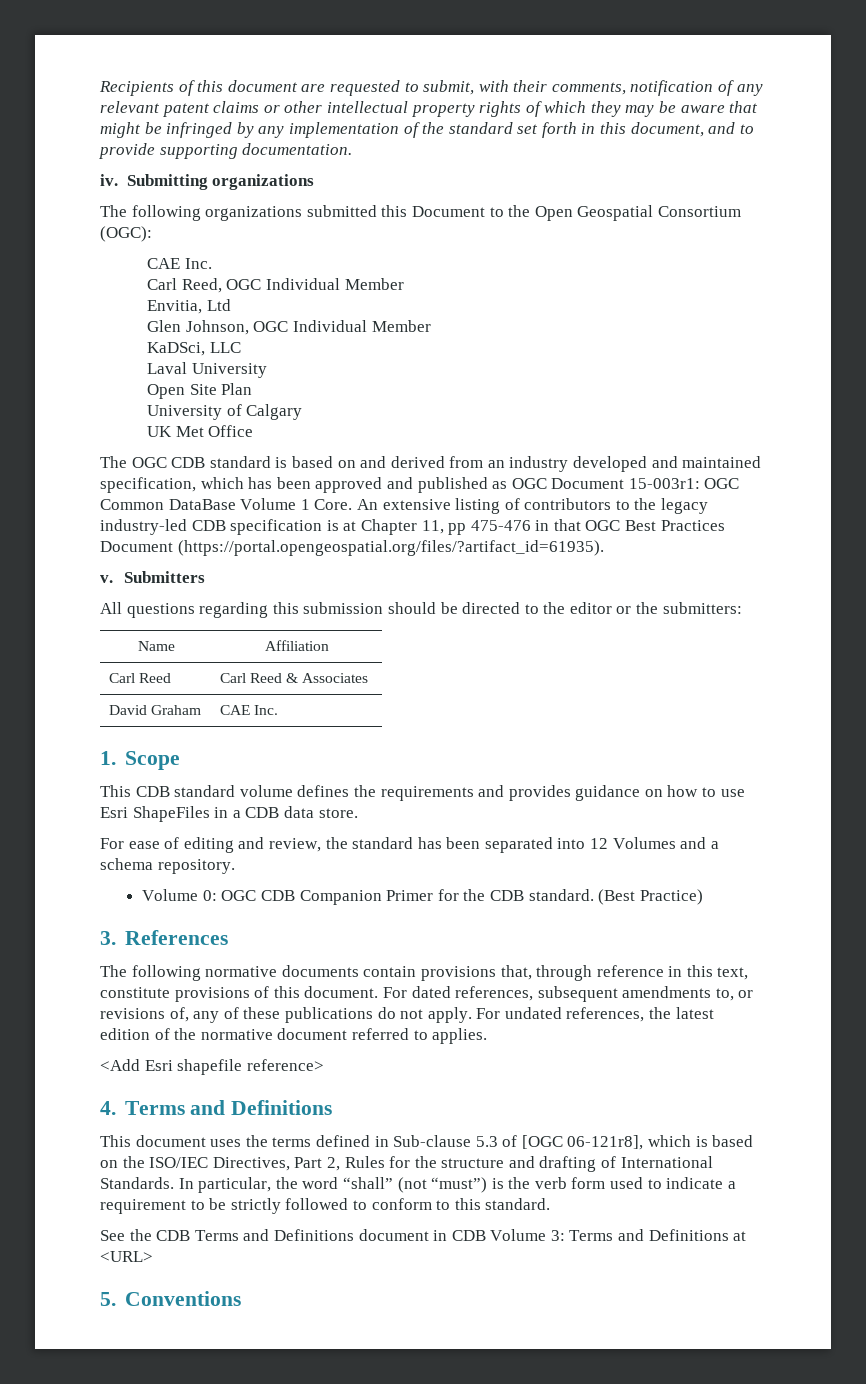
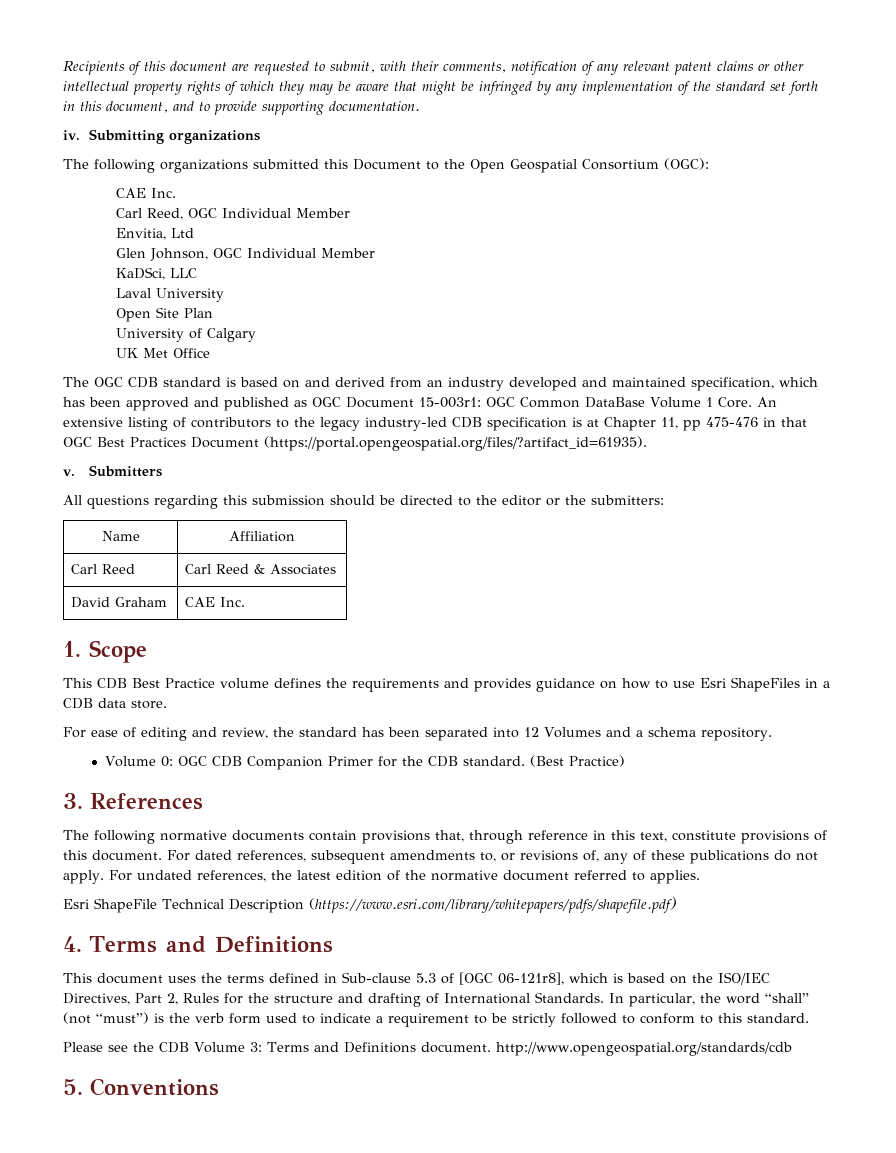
- This CDB standard volume defines the requirements and provides guidance on how to use Esri ShapeFiles in a CDB data store.
+ This CDB Best Practice volume defines the requirements and provides guidance on how to use Esri ShapeFiles in a CDB data store.
- <Add Esri shapefile reference>
+ Esri ShapeFile Technical Description (https://www.esri.com/library/whitepapers/pdfs/shapefile.pdf)
- See the CDB Terms and Definitions document in CDB Volume 3: Terms and Definitions at <URL>
+ Please see the CDB Volume 3: Terms and Definitions document. http://www.opengeospatial.org/standards/cdb

